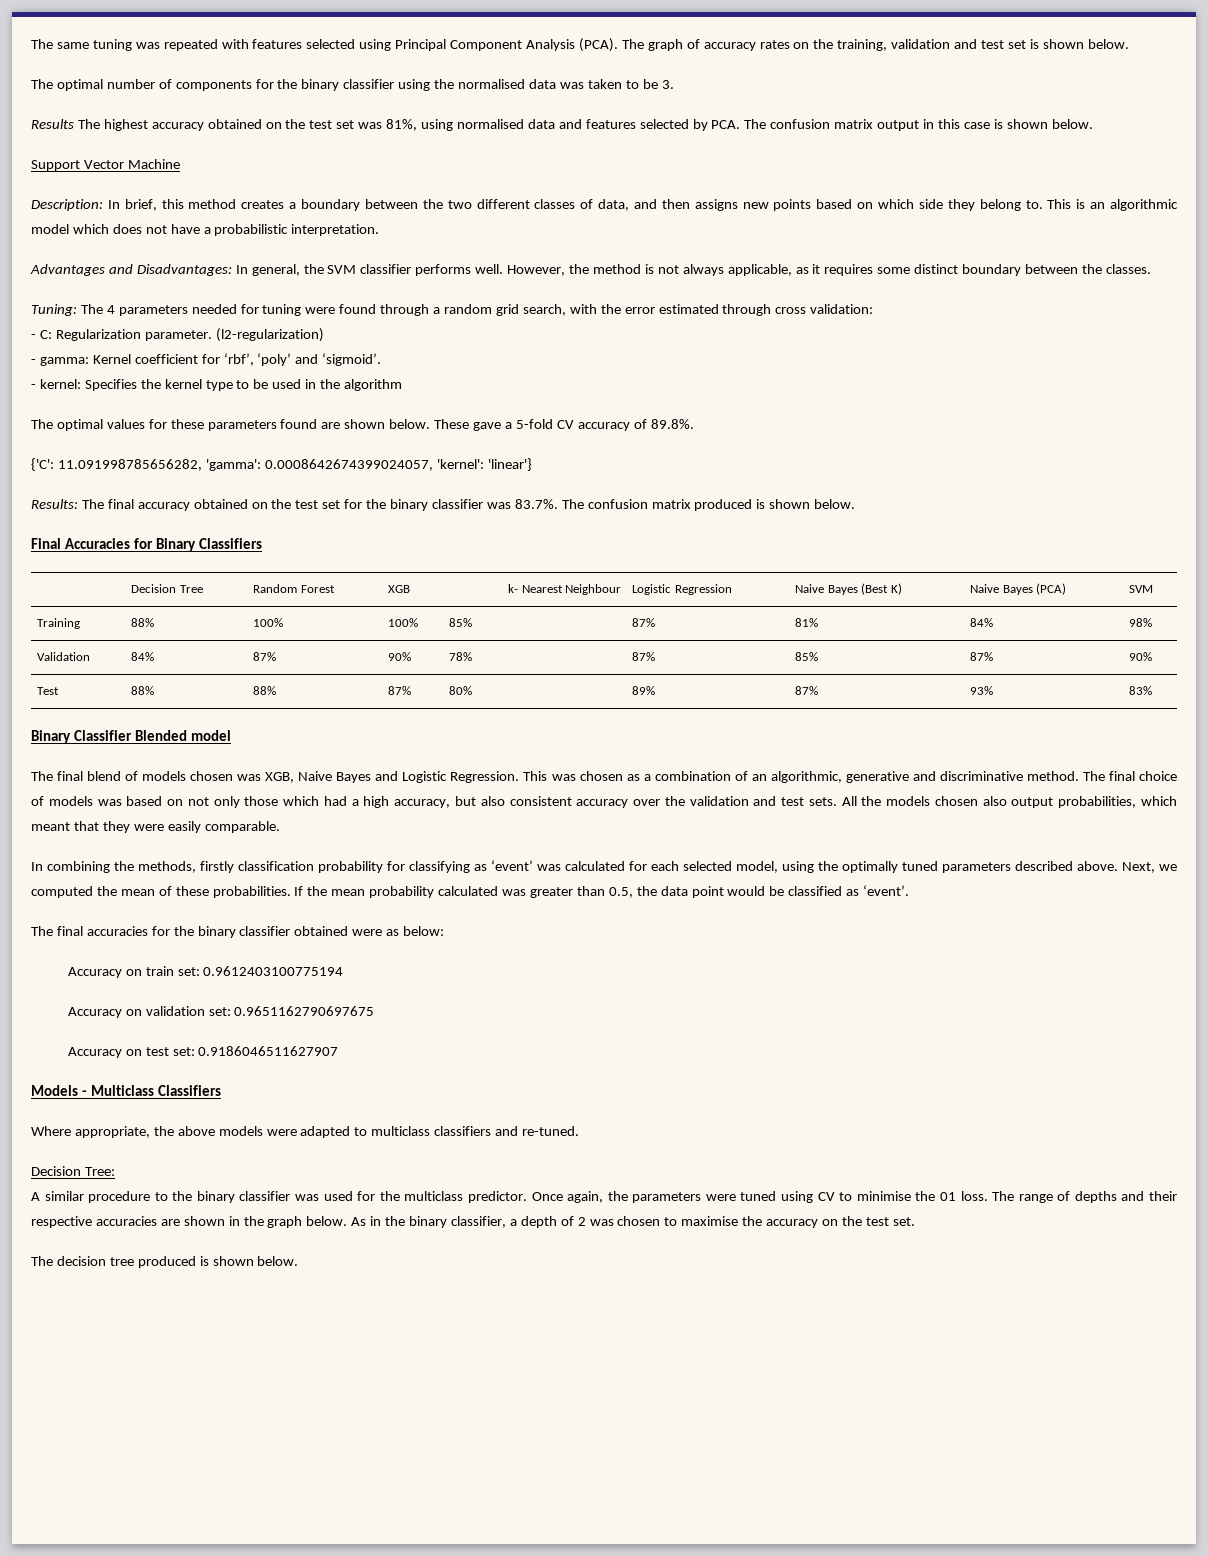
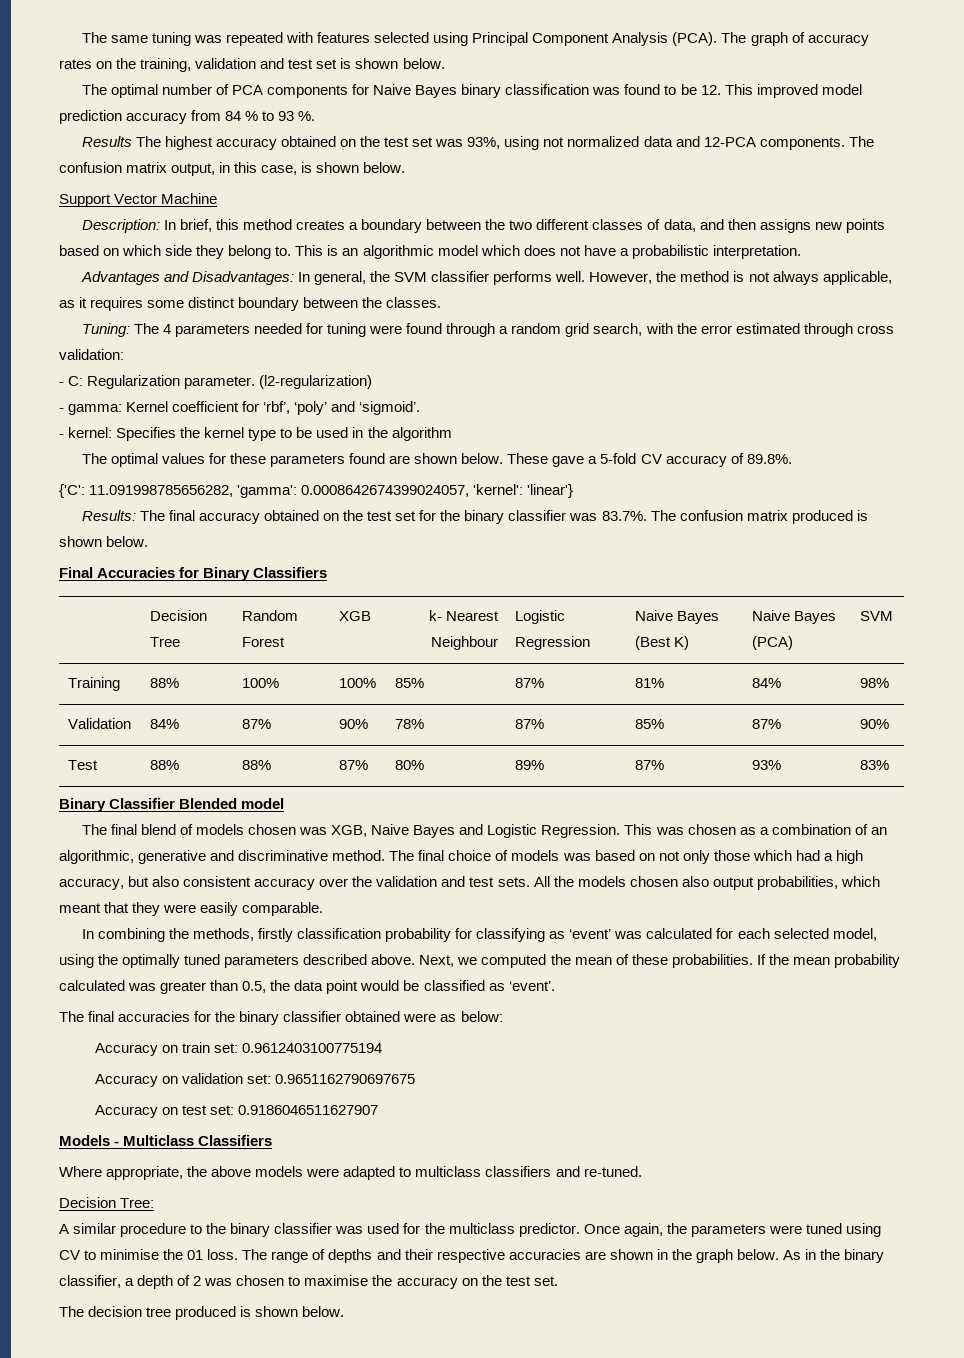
- The optimal number of components for the binary classifier using the normalised data was taken to be 3.
+ The optimal number of PCA components for Naive Bayes binary classification was found to be 12. This improved model prediction accuracy from 84 % to 93 %.
- Results The highest accuracy obtained on the test set was 81%, using normalised data and features selected by PCA. The confusion matrix output in this case is shown below.
+ Results The highest accuracy obtained on the test set was 93%, using not normalized data and 12-PCA components. The confusion matrix output, in this case, is shown below.

